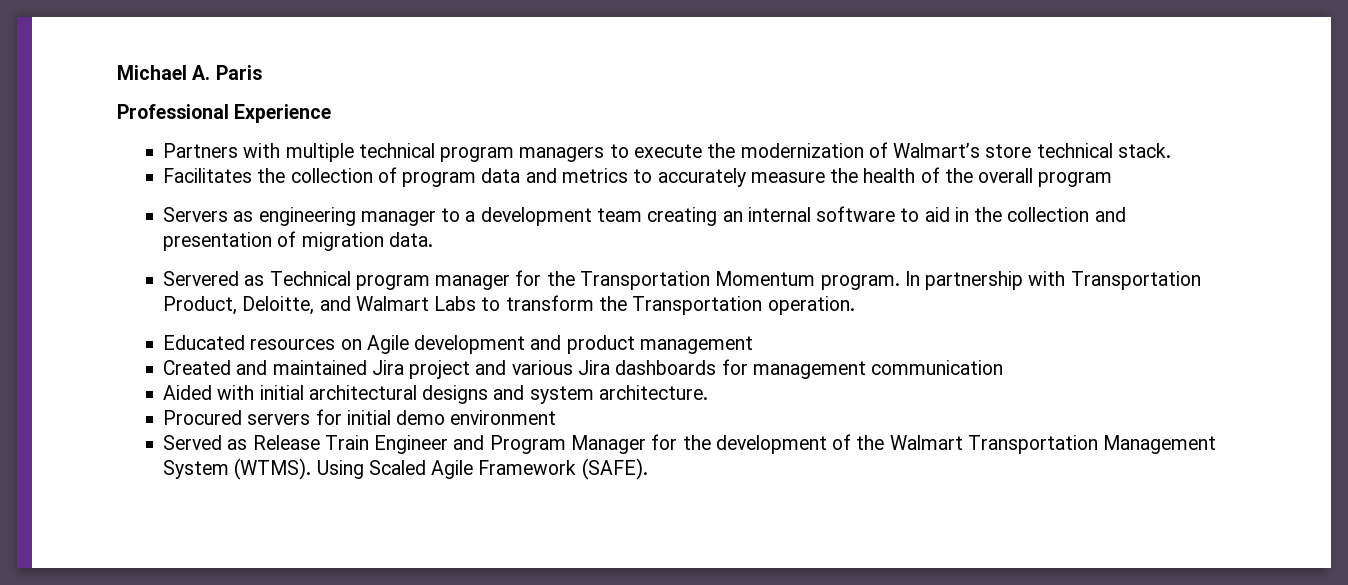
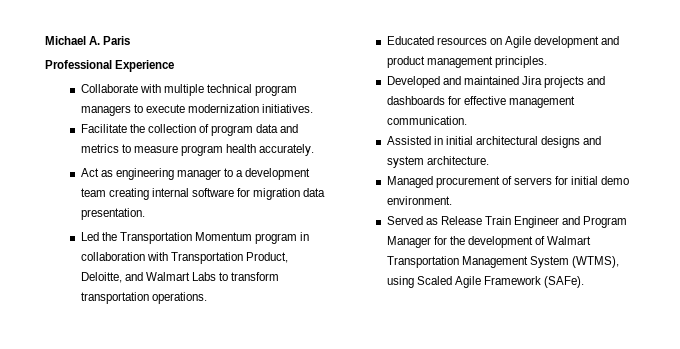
- Partners with multiple technical program managers to execute the modernization of Walmart’s store technical stack.
- Facilitates the collection of program data and metrics to accurately measure the health of the overall program
- Servers as engineering manager to a development team creating an internal software to aid in the collection and presentation of migration data.
- Servered as Technical program manager for the Transportation Momentum program. In partnership with Transportation Product, Deloitte, and Walmart Labs to transform the Transportation operation.
+ Collaborate with multiple technical program managers to execute modernization initiatives.
+ Facilitate the collection of program data and metrics to measure program health accurately.
+ Act as engineering manager to a development team creating internal software for migration data presentation.
+ Led the Transportation Momentum program in collaboration with Transportation Product, Deloitte, and Walmart Labs to transform transportation operations.
- Educated resources on Agile development and product management
- Created and maintained Jira project and various Jira dashboards for management communication
- Aided with initial architectural designs and system architecture.
+ Educated resources on Agile development and product management principles.
+ Developed and maintained Jira projects and dashboards for effective management communication.
+ Assisted in initial architectural designs and system architecture.
- Procured servers for initial demo environment
+ Managed procurement of servers for initial demo environment.
- Served as Release Train Engineer and Program Manager for the development of the Walmart Transportation Management System (WTMS). Using Scaled Agile Framework (SAFE).
+ Served as Release Train Engineer and Program Manager for the development of Walmart Transportation Management System (WTMS), using Scaled Agile Framework (SAFe).

